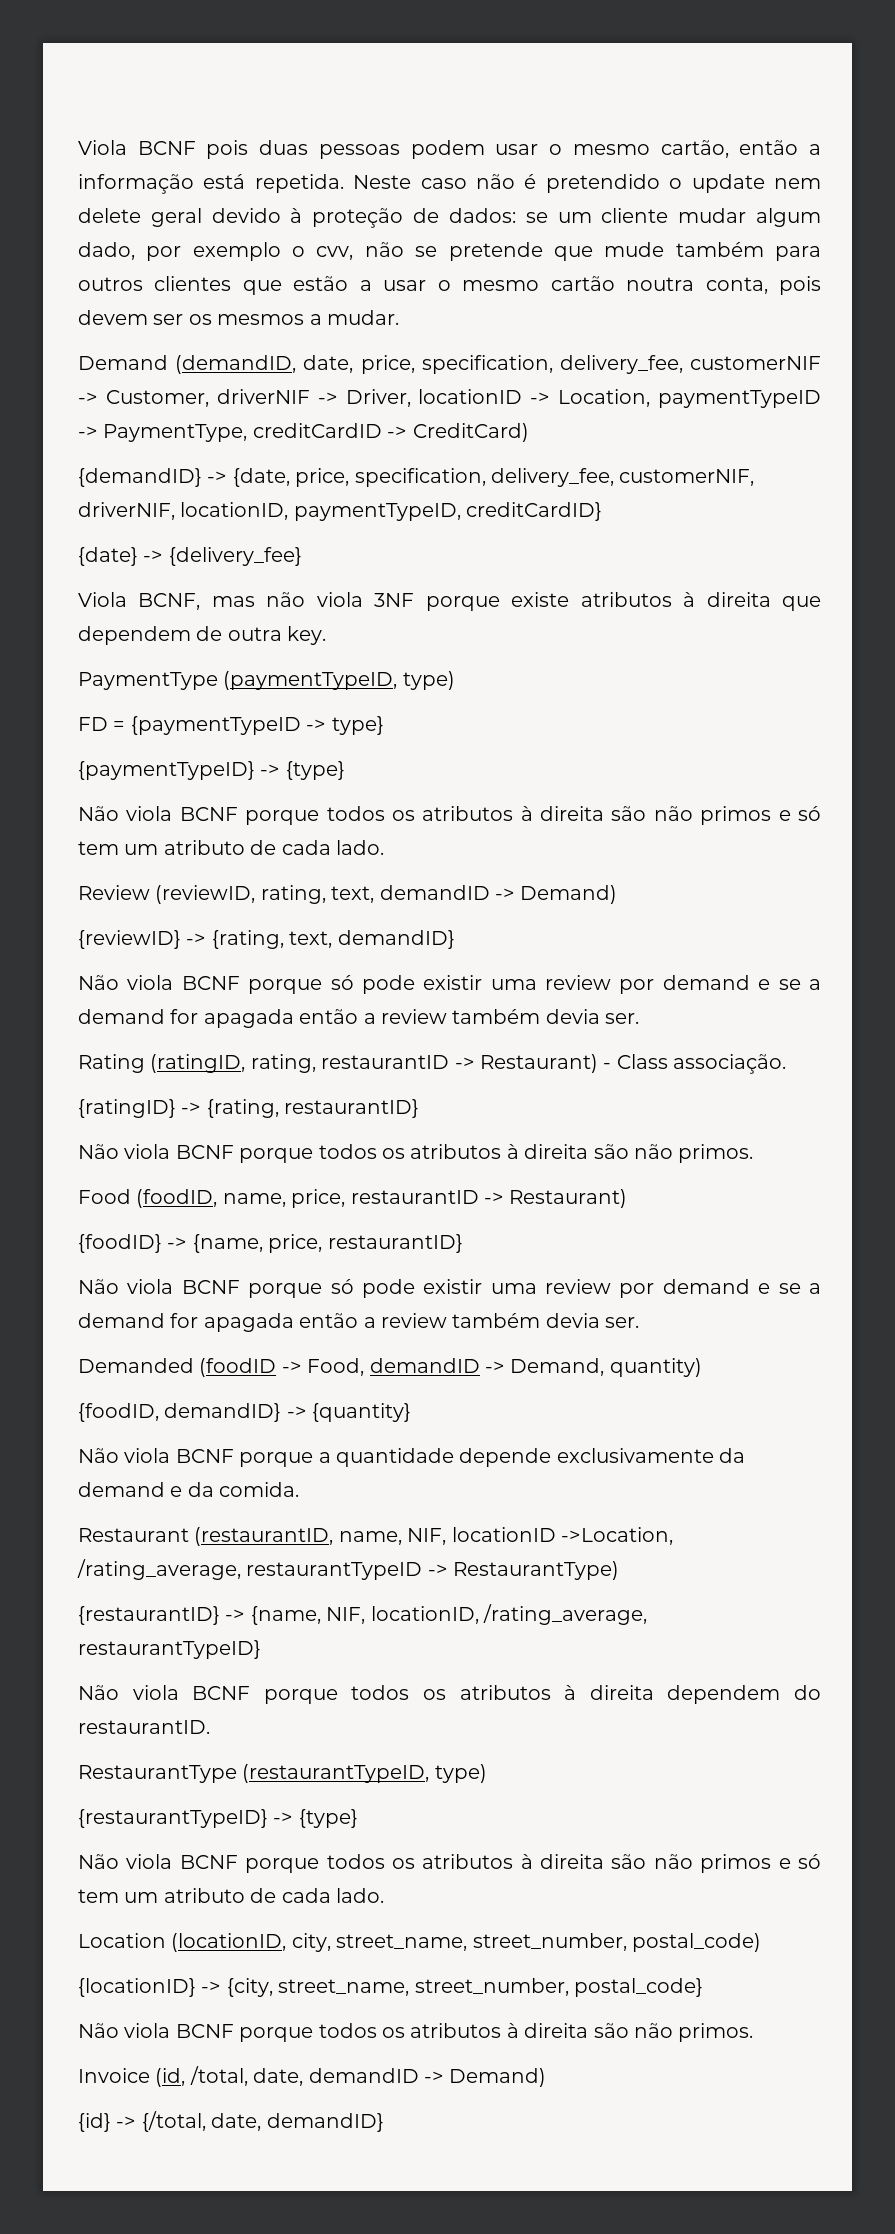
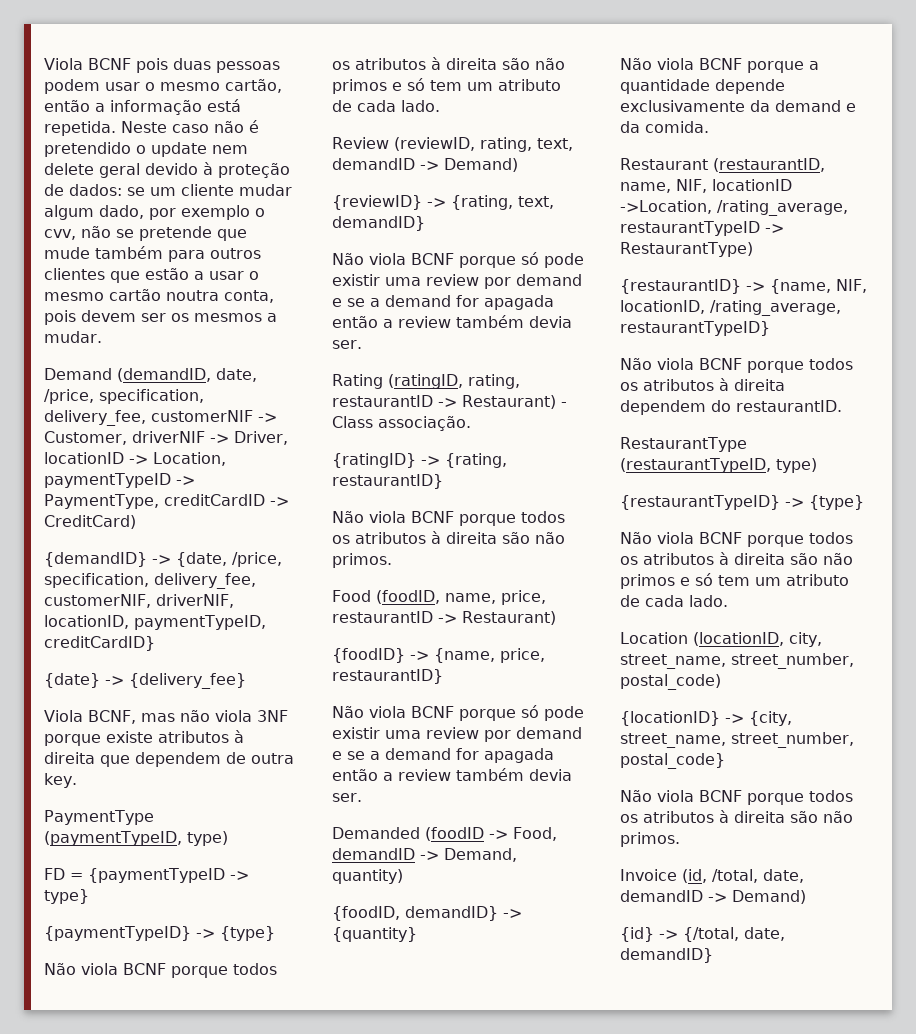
- Demand (demandID, date, price, specification, delivery_fee, customerNIF -> Customer, driverNIF -> Driver, locationID -> Location, paymentTypeID -> PaymentType, creditCardID -> CreditCard)
+ Demand (demandID, date, /price, specification, delivery_fee, customerNIF -> Customer, driverNIF -> Driver, locationID -> Location, paymentTypeID -> PaymentType, creditCardID -> CreditCard)
- {demandID} -> {date, price, specification, delivery_fee, customerNIF, driverNIF, locationID, paymentTypeID, creditCardID}
+ {demandID} -> {date, /price, specification, delivery_fee, customerNIF, driverNIF, locationID, paymentTypeID, creditCardID}

